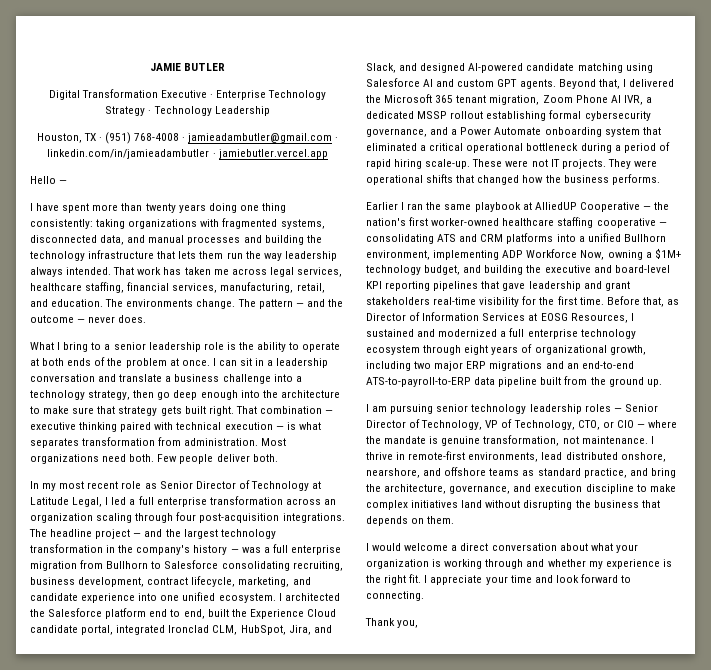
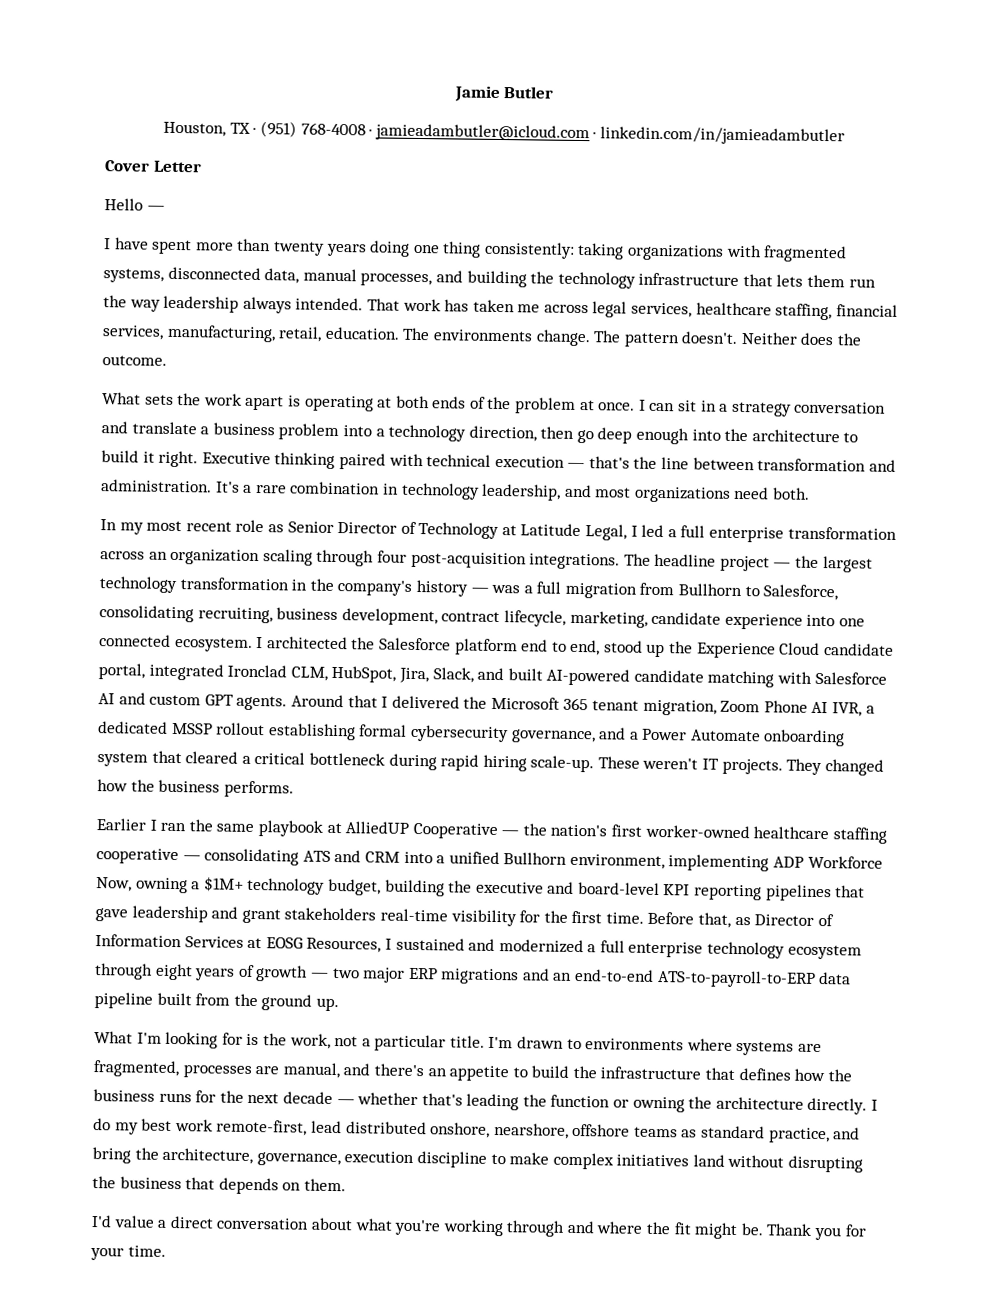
- JAMIE BUTLER
- Digital Transformation Executive · Enterprise Technology Strategy · Technology Leadership
+ Jamie Butler
- Houston, TX · (951) 768-4008 · jamieadambutler@gmail.com · linkedin.com/in/jamieadambutler · jamiebutler.vercel.app
+ Houston, TX · (951) 768-4008 · jamieadambutler@icloud.com · linkedin.com/in/jamieadambutler
+ Cover Letter
- I have spent more than twenty years doing one thing consistently: taking organizations with fragmented systems, disconnected data, and manual processes and building the technology infrastructure that lets them run the way leadership always intended.
+ I have spent more than twenty years doing one thing consistently: taking organizations with fragmented systems, disconnected data, manual processes, and building the technology infrastructure that lets them run the way leadership always intended.
- That work has taken me across legal services, healthcare staffing, financial services, manufacturing, retail, and education.
+ That work has taken me across legal services, healthcare staffing, financial services, manufacturing, retail, education.
- The pattern — and the outcome — never does.
- What I bring to a senior leadership role is the ability to operate at both ends of the problem at once.
+ The pattern doesn't. Neither does the outcome.
+ What sets the work apart is operating at both ends of the problem at once.
- I can sit in a leadership conversation and translate a business challenge into a technology strategy, then go deep enough into the architecture to make sure that strategy gets built right. That combination — executive thinking paired with technical execution — is what separates transformation from administration. Most organizations need both. Few people deliver both.
+ I can sit in a strategy conversation and translate a business problem into a technology direction, then go deep enough into the architecture to build it right. Executive thinking paired with technical execution — that's the line between transformation and administration. It's a rare combination in technology leadership, and most organizations need both.
- The headline project — and the largest technology transformation in the company's history — was a full enterprise migration from Bullhorn to Salesforce consolidating recruiting, business development, contract lifecycle, marketing, and candidate experience into one unified ecosystem.
+ The headline project — the largest technology transformation in the company's history — was a full migration from Bullhorn to Salesforce, consolidating recruiting, business development, contract lifecycle, marketing, candidate experience into one connected ecosystem.
- I architected the Salesforce platform end to end, built the Experience Cloud candidate portal, integrated Ironclad CLM, HubSpot, Jira, and Slack, and designed AI-powered candidate matching using Salesforce AI and custom GPT agents.
+ I architected the Salesforce platform end to end, stood up the Experience Cloud candidate portal, integrated Ironclad CLM, HubSpot, Jira, Slack, and built AI-powered candidate matching with Salesforce AI and custom GPT agents.
- Beyond that, I delivered the Microsoft 365 tenant migration, Zoom Phone AI IVR, a dedicated MSSP rollout establishing formal cybersecurity governance, and a Power Automate onboarding system that eliminated a critical operational bottleneck during a period of rapid hiring scale-up.
+ Around that I delivered the Microsoft 365 tenant migration, Zoom Phone AI IVR, a dedicated MSSP rollout establishing formal cybersecurity governance, and a Power Automate onboarding system that cleared a critical bottleneck during rapid hiring scale-up.
- These were not IT projects.
+ These weren't IT projects.
- They were operational shifts that changed how the business performs.
+ They changed how the business performs.
- Earlier I ran the same playbook at AlliedUP Cooperative — the nation's first worker-owned healthcare staffing cooperative — consolidating ATS and CRM platforms into a unified Bullhorn environment, implementing ADP Workforce Now, owning a $1M+ technology budget, and building the executive and board-level KPI reporting pipelines that gave leadership and grant stakeholders real-time visibility for the first time.
+ Earlier I ran the same playbook at AlliedUP Cooperative — the nation's first worker-owned healthcare staffing cooperative — consolidating ATS and CRM into a unified Bullhorn environment, implementing ADP Workforce Now, owning a $1M+ technology budget, building the executive and board-level KPI reporting pipelines that gave leadership and grant stakeholders real-time visibility for the first time.
- Before that, as Director of Information Services at EOSG Resources, I sustained and modernized a full enterprise technology ecosystem through eight years of organizational growth, including two major ERP migrations and an end-to-end ATS-to-payroll-to-ERP data pipeline built from the ground up.
+ Before that, as Director of Information Services at EOSG Resources, I sustained and modernized a full enterprise technology ecosystem through eight years of growth — two major ERP migrations and an end-to-end ATS-to-payroll-to-ERP data pipeline built from the ground up.
- I am pursuing senior technology leadership roles — Senior Director of Technology, VP of Technology, CTO, or CIO — where the mandate is genuine transformation, not maintenance. I thrive in remote-first environments, lead distributed onshore, nearshore, and offshore teams as standard practice, and bring the architecture, governance, and execution discipline to make complex initiatives land without disrupting the business that depends on them.
+ What I'm looking for is the work, not a particular title. I'm drawn to environments where systems are fragmented, processes are manual, and there's an appetite to build the infrastructure that defines how the business runs for the next decade — whether that's leading the function or owning the architecture directly. I do my best work remote-first, lead distributed onshore, nearshore, offshore teams as standard practice, and bring the architecture, governance, execution discipline to make complex initiatives land without disrupting the business that depends on them.
- I would welcome a direct conversation about what your organization is working through and whether my experience is the right fit. I appreciate your time and look forward to connecting.
- Thank you,
+ I'd value a direct conversation about what you're working through and where the fit might be. Thank you for your time.

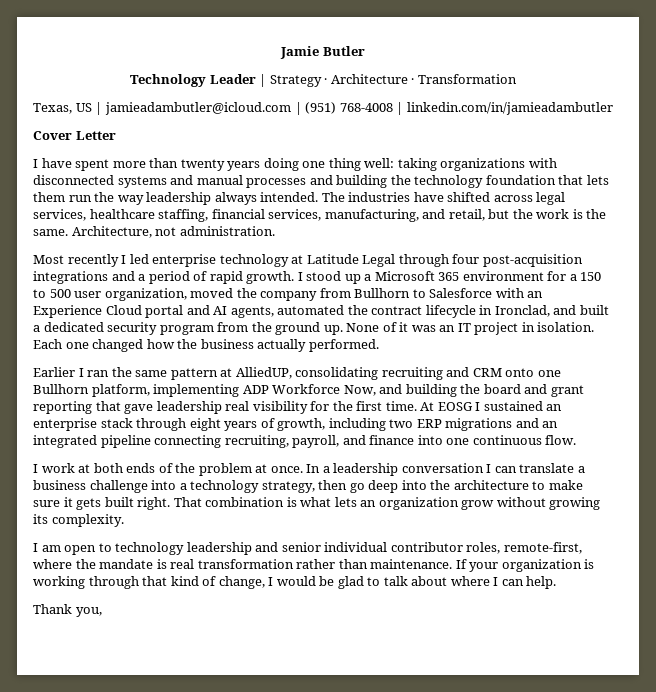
- Houston, TX · (951) 768-4008 · jamieadambutler@icloud.com · linkedin.com/in/jamieadambutler
+ Technology Leader | Strategy · Architecture · Transformation
+ Texas, US | jamieadambutler@icloud.com | (951) 768-4008 | linkedin.com/in/jamieadambutler
- Hello —
- I have spent more than twenty years doing one thing consistently: taking organizations with fragmented systems, disconnected data, manual processes, and building the technology infrastructure that lets them run the way leadership always intended.
+ I have spent more than twenty years doing one thing well: taking organizations with disconnected systems and manual processes and building the technology foundation that lets them run the way leadership always intended.
- That work has taken me across legal services, healthcare staffing, financial services, manufacturing, retail, education. The environments change. The pattern doesn't. Neither does the outcome.
- What sets the work apart is operating at both ends of the problem at once.
+ The industries have shifted across legal services, healthcare staffing, financial services, manufacturing, and retail, but the work is the same. Architecture, not administration.
+ Most recently I led enterprise technology at Latitude Legal through four post-acquisition integrations and a period of rapid growth. I stood up a Microsoft 365 environment for a 150 to 500 user organization, moved the company from Bullhorn to Salesforce with an Experience Cloud portal and AI agents, automated the contract lifecycle in Ironclad, and built a dedicated security program from the ground up. None of it was an IT project in isolation. Each one changed how the business actually performed.
+ Earlier I ran the same pattern at AlliedUP, consolidating recruiting and CRM onto one Bullhorn platform, implementing ADP Workforce Now, and building the board and grant reporting that gave leadership real visibility for the first time. At EOSG I sustained an enterprise stack through eight years of growth, including two ERP migrations and an integrated pipeline connecting recruiting, payroll, and finance into one continuous flow.
+ I work at both ends of the problem at once.
- I can sit in a strategy conversation and translate a business problem into a technology direction, then go deep enough into the architecture to build it right. Executive thinking paired with technical execution — that's the line between transformation and administration. It's a rare combination in technology leadership, and most organizations need both.
- In my most recent role as Senior Director of Technology at Latitude Legal, I led a full enterprise transformation across an organization scaling through four post-acquisition integrations. The headline project — the largest technology transformation in the company's history — was a full migration from Bullhorn to Salesforce, consolidating recruiting, business development, contract lifecycle, marketing, candidate experience into one connected ecosystem. I architected the Salesforce platform end to end, stood up the Experience Cloud candidate portal, integrated Ironclad CLM, HubSpot, Jira, Slack, and built AI-powered candidate matching with Salesforce AI and custom GPT agents. Around that I delivered the Microsoft 365 tenant migration, Zoom Phone AI IVR, a dedicated MSSP rollout establishing formal cybersecurity governance, and a Power Automate onboarding system that cleared a critical bottleneck during rapid hiring scale-up. These weren't IT projects. They changed how the business performs.
- Earlier I ran the same playbook at AlliedUP Cooperative — the nation's first worker-owned healthcare staffing cooperative — consolidating ATS and CRM into a unified Bullhorn environment, implementing ADP Workforce Now, owning a $1M+ technology budget, building the executive and board-level KPI reporting pipelines that gave leadership and grant stakeholders real-time visibility for the first time. Before that, as Director of Information Services at EOSG Resources, I sustained and modernized a full enterprise technology ecosystem through eight years of growth — two major ERP migrations and an end-to-end ATS-to-payroll-to-ERP data pipeline built from the ground up.
- What I'm looking for is the work, not a particular title. I'm drawn to environments where systems are fragmented, processes are manual, and there's an appetite to build the infrastructure that defines how the business runs for the next decade — whether that's leading the function or owning the architecture directly. I do my best work remote-first, lead distributed onshore, nearshore, offshore teams as standard practice, and bring the architecture, governance, execution discipline to make complex initiatives land without disrupting the business that depends on them.
- I'd value a direct conversation about what you're working through and where the fit might be. Thank you for your time.
+ In a leadership conversation I can translate a business challenge into a technology strategy, then go deep into the architecture to make sure it gets built right. That combination is what lets an organization grow without growing its complexity.
+ I am open to technology leadership and senior individual contributor roles, remote-first, where the mandate is real transformation rather than maintenance. If your organization is working through that kind of change, I would be glad to talk about where I can help.
+ Thank you,

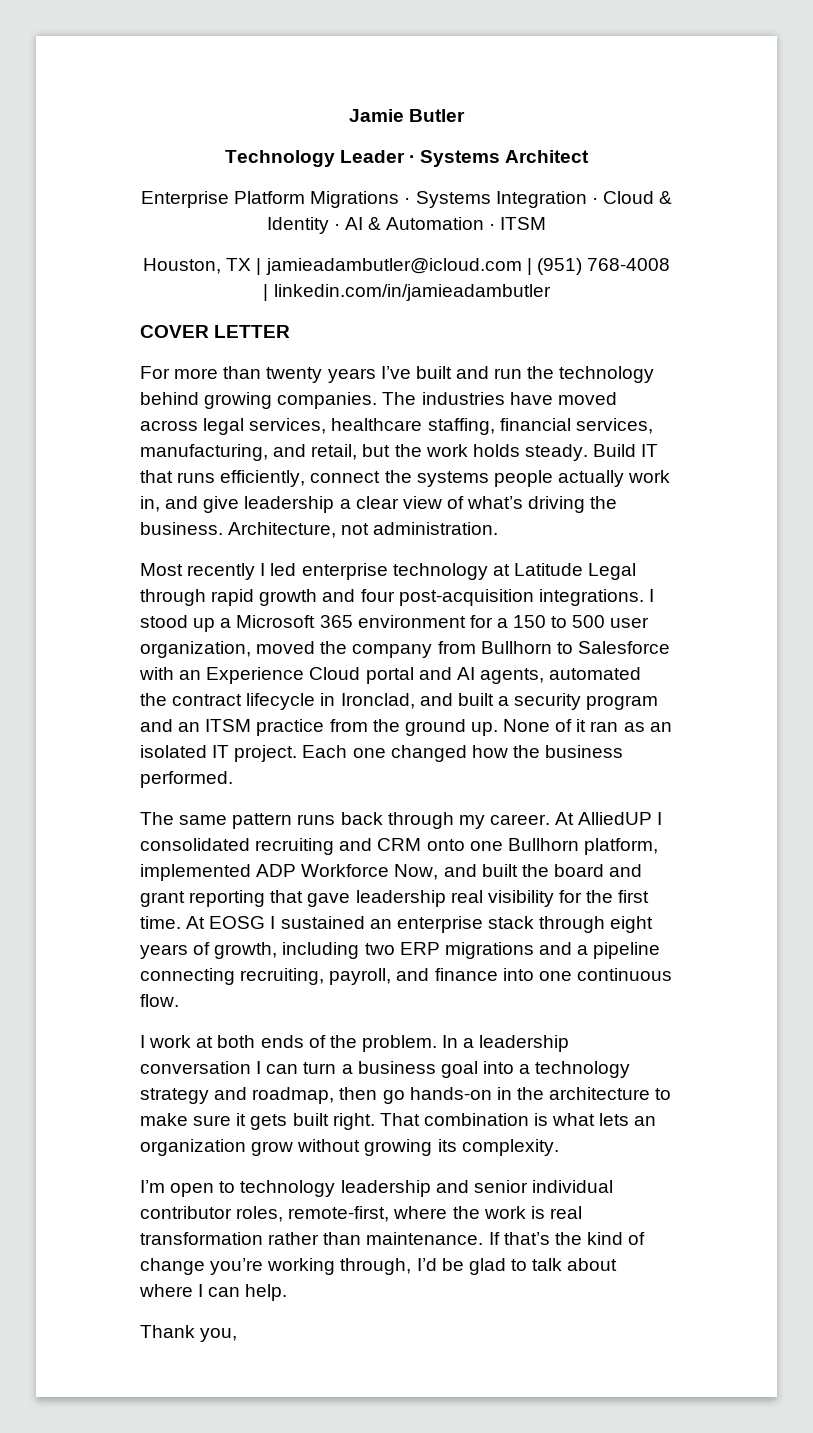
- Technology Leader | Strategy · Architecture · Transformation
- Texas, US | jamieadambutler@icloud.com | (951) 768-4008 | linkedin.com/in/jamieadambutler
+ Technology Leader · Systems Architect
+ Enterprise Platform Migrations · Systems Integration · Cloud & Identity · AI & Automation · ITSM
+ Houston, TX | jamieadambutler@icloud.com | (951) 768-4008 | linkedin.com/in/jamieadambutler
- Cover Letter
- I have spent more than twenty years doing one thing well: taking organizations with disconnected systems and manual processes and building the technology foundation that lets them run the way leadership always intended.
+ COVER LETTER
+ For more than twenty years I’ve built and run the technology behind growing companies.
- The industries have shifted across legal services, healthcare staffing, financial services, manufacturing, and retail, but the work is the same.
+ The industries have moved across legal services, healthcare staffing, financial services, manufacturing, and retail, but the work holds steady. Build IT that runs efficiently, connect the systems people actually work in, and give leadership a clear view of what’s driving the business.
- Most recently I led enterprise technology at Latitude Legal through four post-acquisition integrations and a period of rapid growth.
+ Most recently I led enterprise technology at Latitude Legal through rapid growth and four post-acquisition integrations.
- I stood up a Microsoft 365 environment for a 150 to 500 user organization, moved the company from Bullhorn to Salesforce with an Experience Cloud portal and AI agents, automated the contract lifecycle in Ironclad, and built a dedicated security program from the ground up.
+ I stood up a Microsoft 365 environment for a 150 to 500 user organization, moved the company from Bullhorn to Salesforce with an Experience Cloud portal and AI agents, automated the contract lifecycle in Ironclad, and built a security program and an ITSM practice from the ground up.
- None of it was an IT project in isolation.
+ None of it ran as an isolated IT project.
- Each one changed how the business actually performed.
+ Each one changed how the business performed.
- Earlier I ran the same pattern at AlliedUP, consolidating recruiting and CRM onto one Bullhorn platform, implementing ADP Workforce Now, and building the board and grant reporting that gave leadership real visibility for the first time.
+ The same pattern runs back through my career. At AlliedUP I consolidated recruiting and CRM onto one Bullhorn platform, implemented ADP Workforce Now, and built the board and grant reporting that gave leadership real visibility for the first time.
- At EOSG I sustained an enterprise stack through eight years of growth, including two ERP migrations and an integrated pipeline connecting recruiting, payroll, and finance into one continuous flow.
+ At EOSG I sustained an enterprise stack through eight years of growth, including two ERP migrations and a pipeline connecting recruiting, payroll, and finance into one continuous flow.
- I work at both ends of the problem at once.
+ I work at both ends of the problem.
- In a leadership conversation I can translate a business challenge into a technology strategy, then go deep into the architecture to make sure it gets built right.
+ In a leadership conversation I can turn a business goal into a technology strategy and roadmap, then go hands-on in the architecture to make sure it gets built right.
- I am open to technology leadership and senior individual contributor roles, remote-first, where the mandate is real transformation rather than maintenance.
+ I’m open to technology leadership and senior individual contributor roles, remote-first, where the work is real transformation rather than maintenance.
- If your organization is working through that kind of change, I would be glad to talk about where I can help.
+ If that’s the kind of change you’re working through, I’d be glad to talk about where I can help.

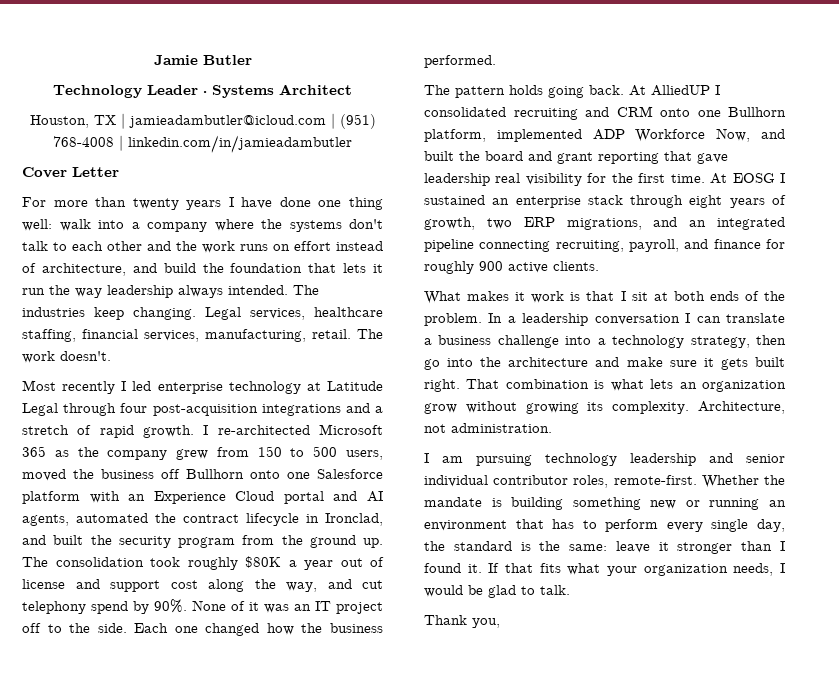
- Enterprise Platform Migrations · Systems Integration · Cloud & Identity · AI & Automation · ITSM
- COVER LETTER
+ Cover Letter
- For more than twenty years I’ve built and run the technology behind growing companies. The industries have moved across legal services, healthcare staffing, financial services, manufacturing, and retail, but the work holds steady. Build IT that runs efficiently, connect the systems people actually work in, and give leadership a clear view of what’s driving the business. Architecture, not administration.
+ For more than twenty years I have done one thing well: walk into a company where the systems don't talk to each other and the work runs on effort instead of architecture, and build the foundation that lets it run the way leadership always intended. The industries keep changing. Legal services, healthcare staffing, financial services, manufacturing, retail. The work doesn't.
- Most recently I led enterprise technology at Latitude Legal through rapid growth and four post-acquisition integrations. I stood up a Microsoft 365 environment for a 150 to 500 user organization, moved the company from Bullhorn to Salesforce with an Experience Cloud portal and AI agents, automated the contract lifecycle in Ironclad, and built a security program and an ITSM practice from the ground up. None of it ran as an isolated IT project.
+ Most recently I led enterprise technology at Latitude Legal through four post-acquisition integrations and a stretch of rapid growth. I re-architected Microsoft 365 as the company grew from 150 to 500 users, moved the business off Bullhorn onto one Salesforce platform with an Experience Cloud portal and AI agents, automated the contract lifecycle in Ironclad, and built the security program from the ground up. The consolidation took roughly $80K a year out of license and support cost along the way, and cut telephony spend by 90%. None of it was an IT project off to the side.
- The same pattern runs back through my career.
+ The pattern holds going back.
- At EOSG I sustained an enterprise stack through eight years of growth, including two ERP migrations and a pipeline connecting recruiting, payroll, and finance into one continuous flow.
- I work at both ends of the problem.
+ At EOSG I sustained an enterprise stack through eight years of growth, two ERP migrations, and an integrated pipeline connecting recruiting, payroll, and finance for roughly 900 active clients.
+ What makes it work is that I sit at both ends of the problem.
- In a leadership conversation I can turn a business goal into a technology strategy and roadmap, then go hands-on in the architecture to make sure it gets built right.
+ In a leadership conversation I can translate a business challenge into a technology strategy, then go into the architecture and make sure it gets built right.
- That combination is what lets an organization grow without growing its complexity.
- I’m open to technology leadership and senior individual contributor roles, remote-first, where the work is real transformation rather than maintenance. If that’s the kind of change you’re working through, I’d be glad to talk about where I can help.
+ That combination is what lets an organization grow without growing its complexity. Architecture, not administration.
+ I am pursuing technology leadership and senior individual contributor roles, remote-first. Whether the mandate is building something new or running an environment that has to perform every single day, the standard is the same: leave it stronger than I found it. If that fits what your organization needs, I would be glad to talk.

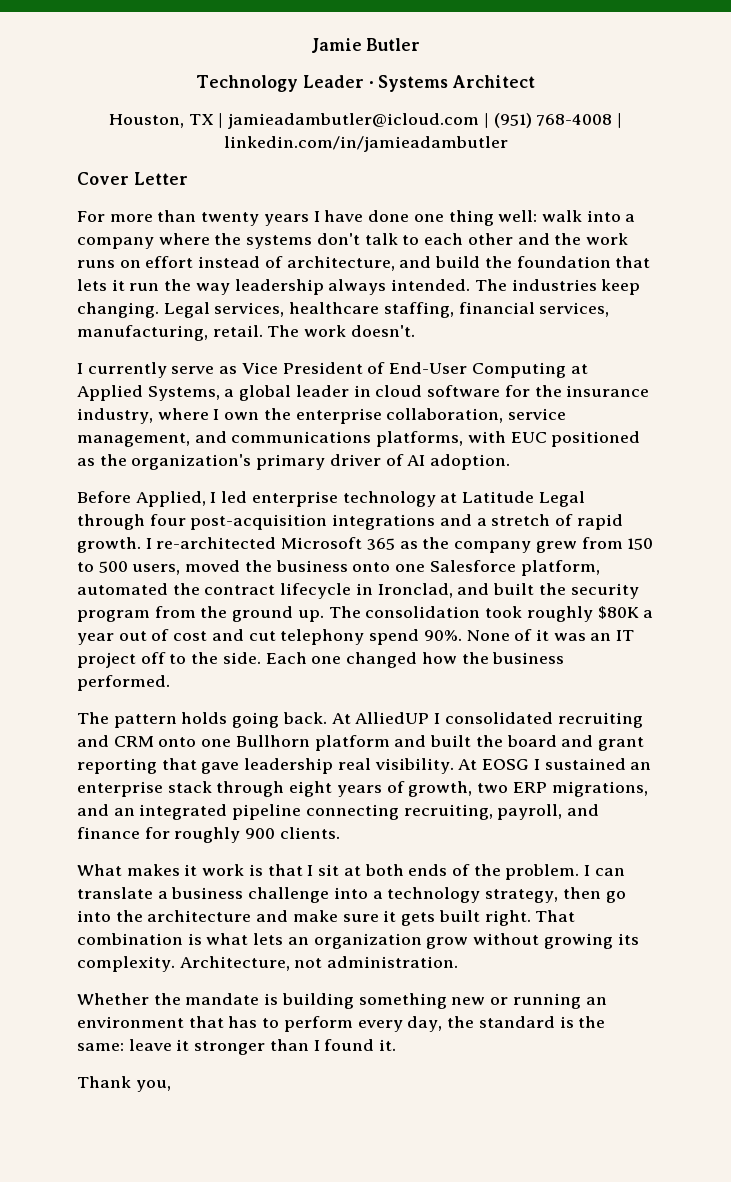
- Most recently I led enterprise technology at Latitude Legal through four post-acquisition integrations and a stretch of rapid growth.
+ I currently serve as Vice President of End-User Computing at Applied Systems, a global leader in cloud software for the insurance industry, where I own the enterprise collaboration, service management, and communications platforms, with EUC positioned as the organization's primary driver of AI adoption.
+ Before Applied, I led enterprise technology at Latitude Legal through four post-acquisition integrations and a stretch of rapid growth.
- I re-architected Microsoft 365 as the company grew from 150 to 500 users, moved the business off Bullhorn onto one Salesforce platform with an Experience Cloud portal and AI agents, automated the contract lifecycle in Ironclad, and built the security program from the ground up.
+ I re-architected Microsoft 365 as the company grew from 150 to 500 users, moved the business onto one Salesforce platform, automated the contract lifecycle in Ironclad, and built the security program from the ground up.
- The consolidation took roughly $80K a year out of license and support cost along the way, and cut telephony spend by 90%.
+ The consolidation took roughly $80K a year out of cost and cut telephony spend 90%.
- At AlliedUP I consolidated recruiting and CRM onto one Bullhorn platform, implemented ADP Workforce Now, and built the board and grant reporting that gave leadership real visibility for the first time.
+ At AlliedUP I consolidated recruiting and CRM onto one Bullhorn platform and built the board and grant reporting that gave leadership real visibility.
- At EOSG I sustained an enterprise stack through eight years of growth, two ERP migrations, and an integrated pipeline connecting recruiting, payroll, and finance for roughly 900 active clients.
+ At EOSG I sustained an enterprise stack through eight years of growth, two ERP migrations, and an integrated pipeline connecting recruiting, payroll, and finance for roughly 900 clients.
- In a leadership conversation I can translate a business challenge into a technology strategy, then go into the architecture and make sure it gets built right.
+ I can translate a business challenge into a technology strategy, then go into the architecture and make sure it gets built right.
- I am pursuing technology leadership and senior individual contributor roles, remote-first. Whether the mandate is building something new or running an environment that has to perform every single day, the standard is the same: leave it stronger than I found it. If that fits what your organization needs, I would be glad to talk.
+ Whether the mandate is building something new or running an environment that has to perform every day, the standard is the same: leave it stronger than I found it.

